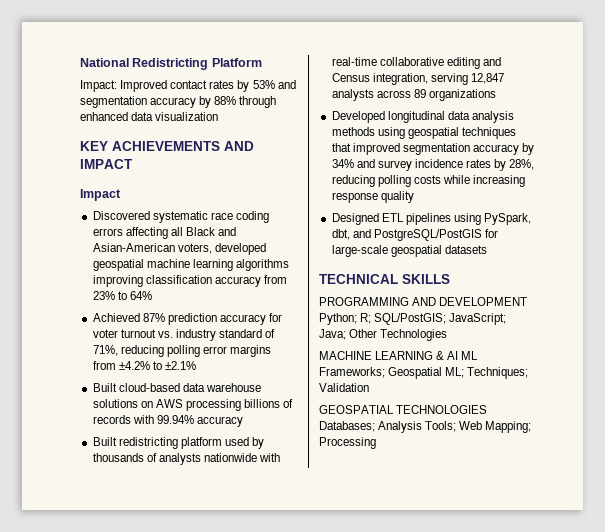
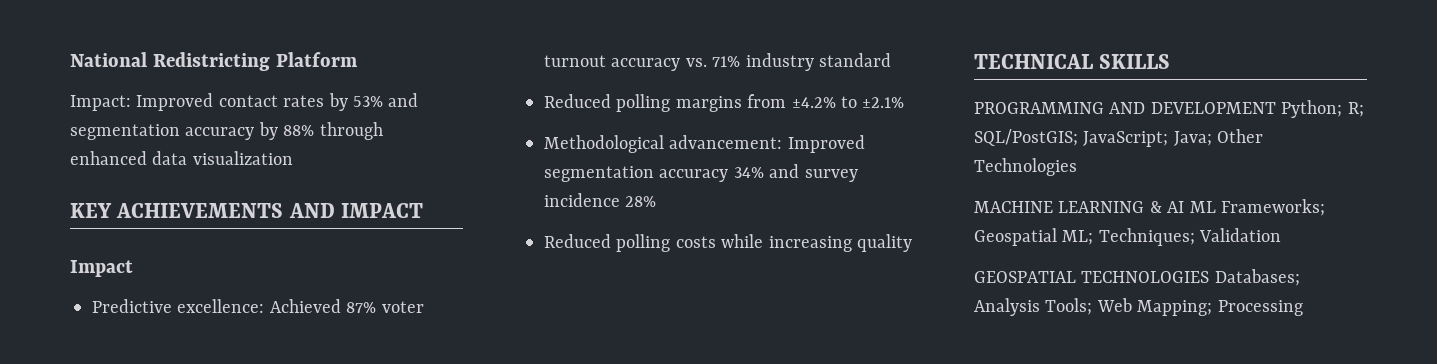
- Discovered systematic race coding errors affecting all Black and Asian-American voters, developed geospatial machine learning algorithms improving classification accuracy from 23% to 64%
- Achieved 87% prediction accuracy for voter turnout vs. industry standard of 71%, reducing polling error margins from ±4.2% to ±2.1%
+ Predictive excellence: Achieved 87% voter turnout accuracy vs. 71% industry standard
+ Reduced polling margins from ±4.2% to ±2.1%
- Built cloud-based data warehouse solutions on AWS processing billions of records with 99.94% accuracy
- Built redistricting platform used by thousands of analysts nationwide with real-time collaborative editing and Census integration, serving 12,847 analysts across 89 organizations
- Developed longitudinal data analysis methods using geospatial techniques that improved segmentation accuracy by 34% and survey incidence rates by 28%, reducing polling costs while increasing response quality
+ Methodological advancement: Improved segmentation accuracy 34% and survey incidence 28%
+ Reduced polling costs while increasing quality
- Designed ETL pipelines using PySpark, dbt, and PostgreSQL/PostGIS for large-scale geospatial datasets

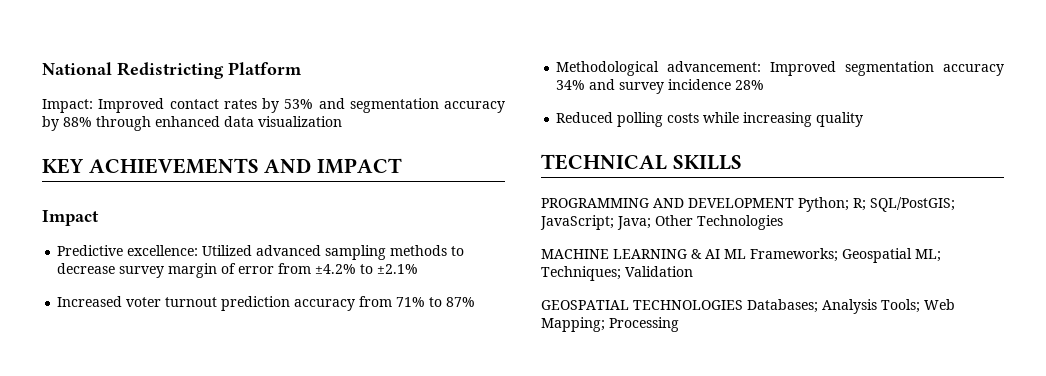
- Predictive excellence: Achieved 87% voter turnout accuracy vs. 71% industry standard
- Reduced polling margins from ±4.2% to ±2.1%
+ Predictive excellence: Utilized advanced sampling methods to decrease survey margin of error from ±4.2% to ±2.1%
+ Increased voter turnout prediction accuracy from 71% to 87%

